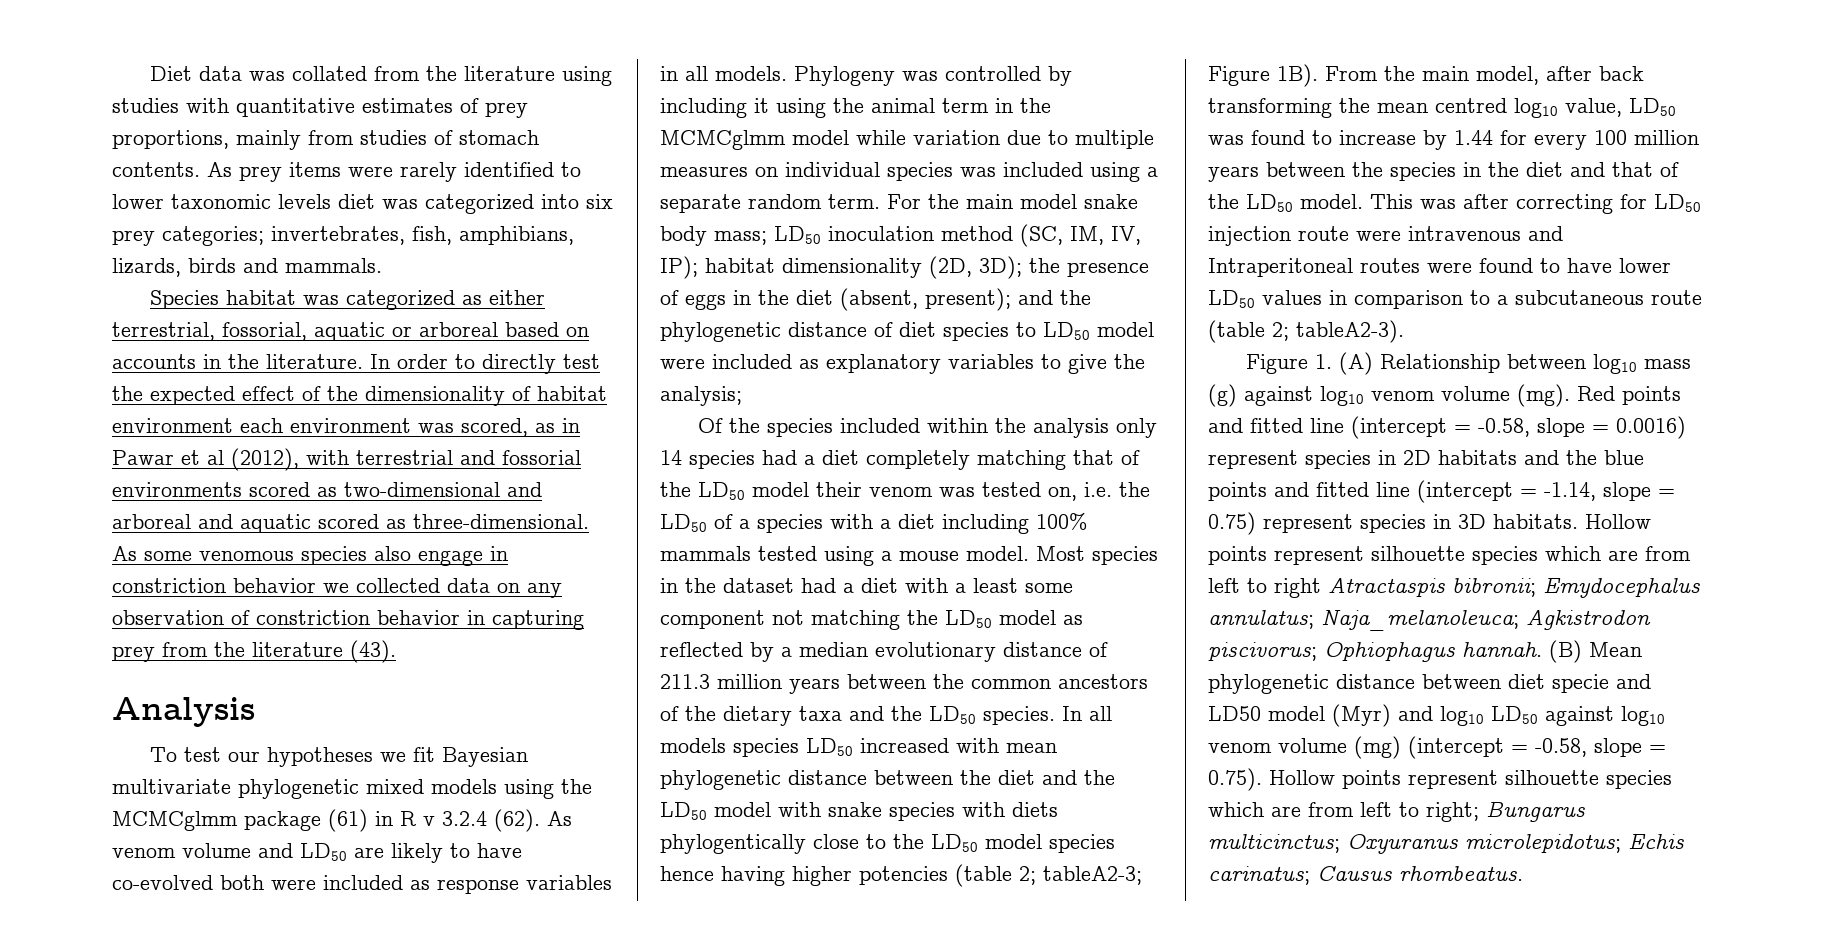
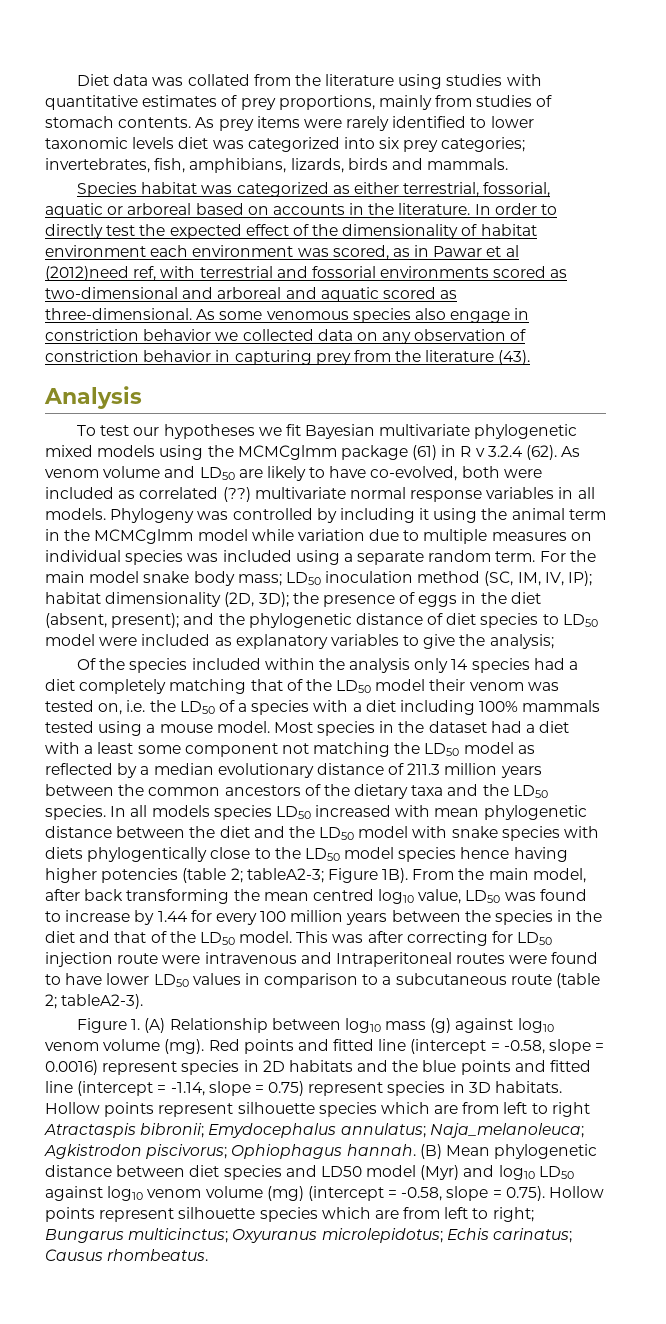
- In order to directly test the expected effect of the dimensionality of habitat environment each environment was scored, as in Pawar et al (2012), with terrestrial and fossorial environments scored as two-dimensional and arboreal and aquatic scored as three-dimensional.
+ In order to directly test the expected effect of the dimensionality of habitat environment each environment was scored, as in Pawar et al (2012)need ref, with terrestrial and fossorial environments scored as two-dimensional and arboreal and aquatic scored as three-dimensional.
- As venom volume and LD50 are likely to have co-evolved both were included as response variables in all models.
+ As venom volume and LD50 are likely to have co-evolved, both were included as correlated (??) multivariate normal response variables in all models.
- (B) Mean phylogenetic distance between diet specie and LD50 model (Myr) and log10 LD50 against log10 venom volume (mg) (intercept = -0.58, slope = 0.75). Hollow points represent silhouette species which are from left to right; Bungarus multicinctus; Oxyuranus microlepidotus; Echis carinatus; Causus rhombeatus.
+ (B) Mean phylogenetic distance between diet species and LD50 model (Myr) and log10 LD50 against log10 venom volume (mg) (intercept = -0.58, slope = 0.75). Hollow points represent silhouette species which are from left to right; Bungarus multicinctus; Oxyuranus microlepidotus; Echis carinatus; Causus rhombeatus.

